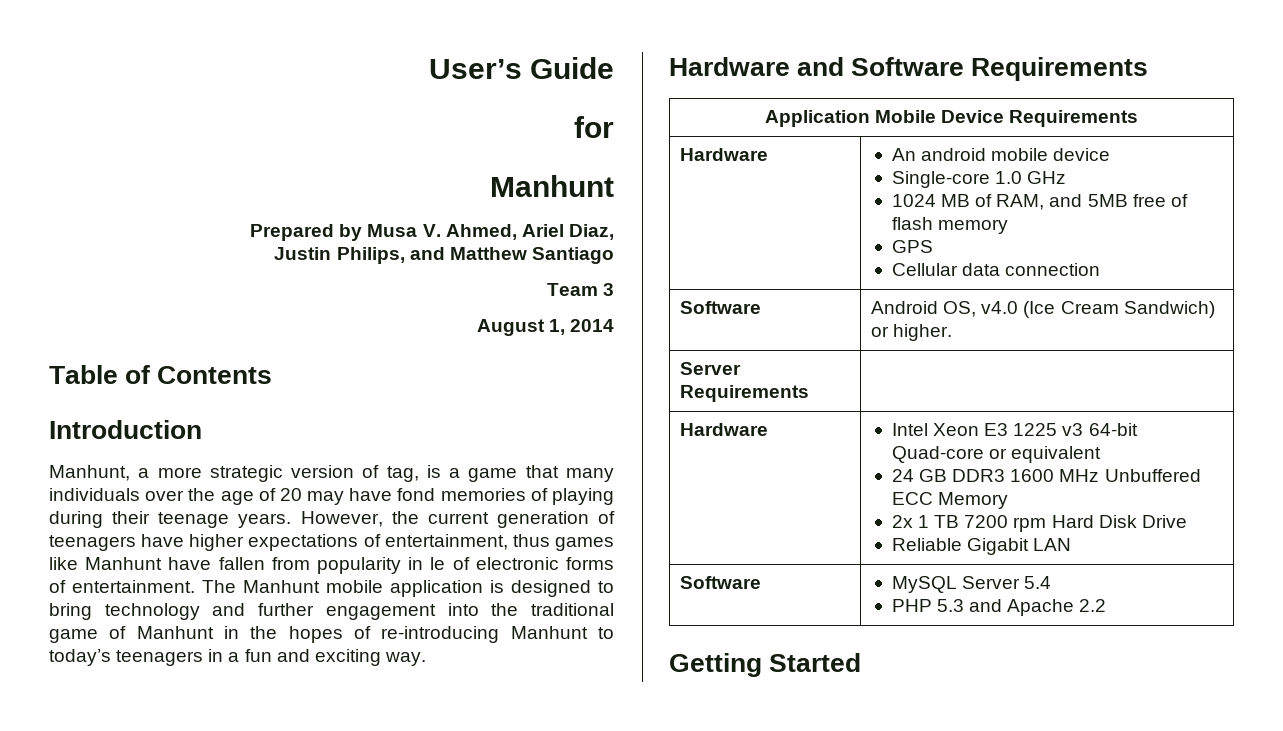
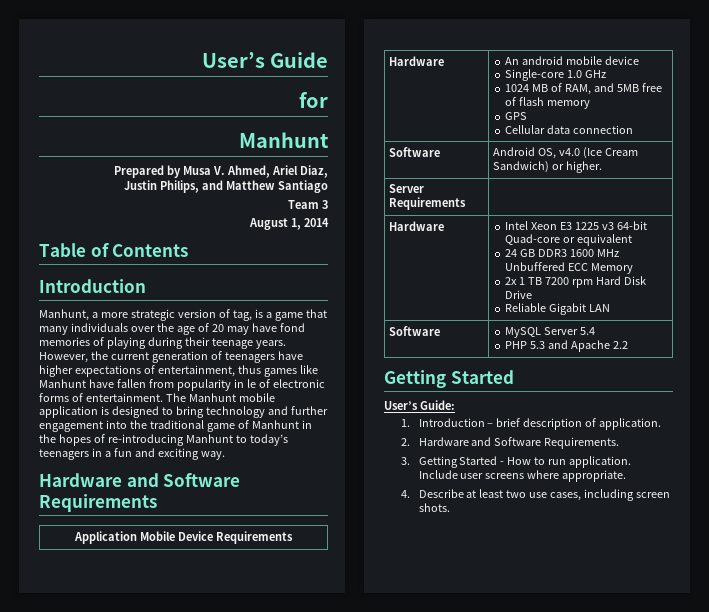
+ User’s Guide:
+ 1. Introduction – brief description of application.
+ 2. Hardware and Software Requirements.
+ 3. Getting Started - How to run application. Include user screens where appropriate.
+ 4. Describe at least two use cases, including screen shots.

